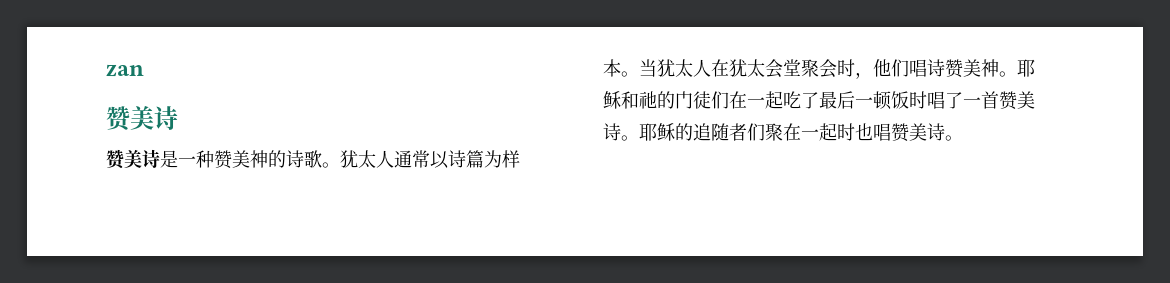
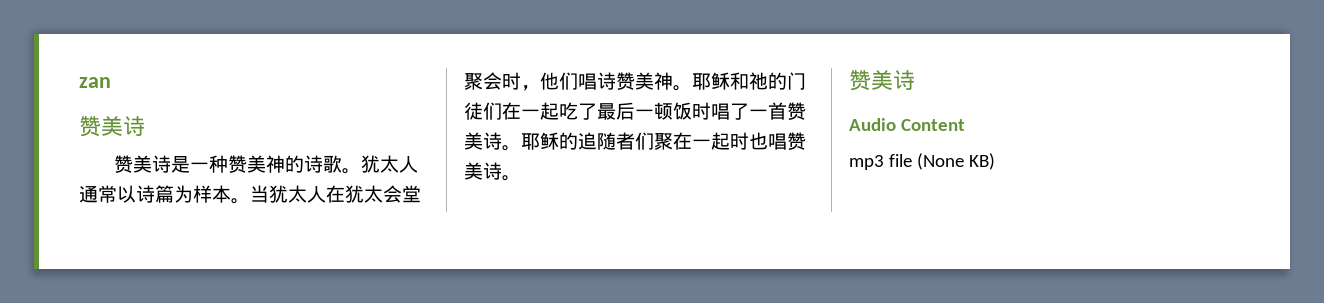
  耶稣的追随者们聚在一起时也唱赞美诗。
+ 赞美诗
+ Audio Content
+ mp3 file (None KB)

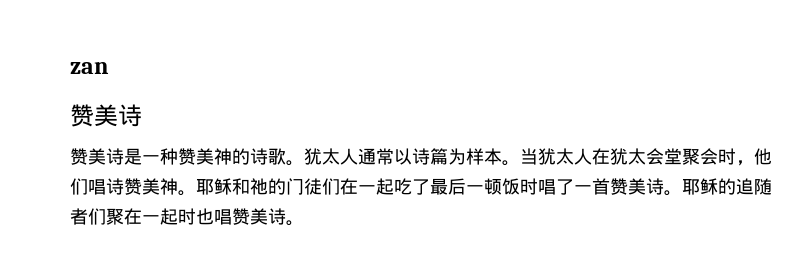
  耶稣的追随者们聚在一起时也唱赞美诗。
- 赞美诗
- Audio Content
- mp3 file (None KB)

